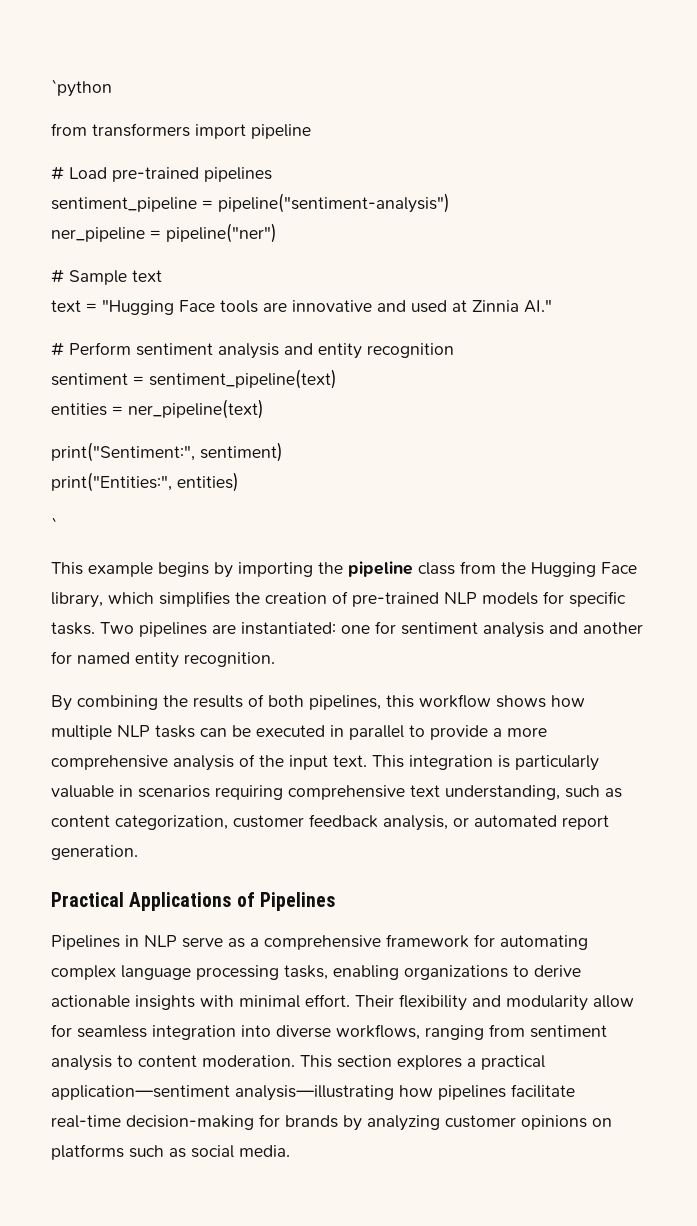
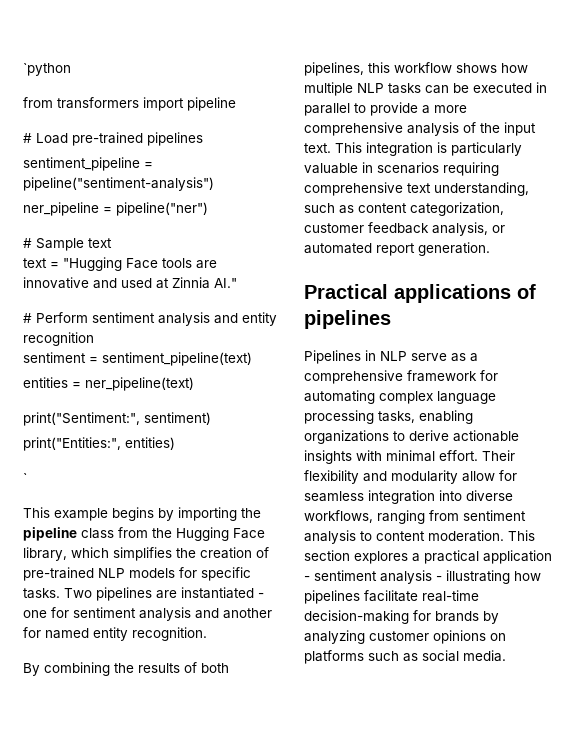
- Two pipelines are instantiated: one for sentiment analysis and another for named entity recognition.
+ Two pipelines are instantiated - one for sentiment analysis and another for named entity recognition.
- Practical Applications of Pipelines
+ Practical applications of pipelines
- This section explores a practical application—sentiment analysis—illustrating how pipelines facilitate real-time decision-making for brands by analyzing customer opinions on platforms such as social media.
+ This section explores a practical application - sentiment analysis - illustrating how pipelines facilitate real-time decision-making for brands by analyzing customer opinions on platforms such as social media.

